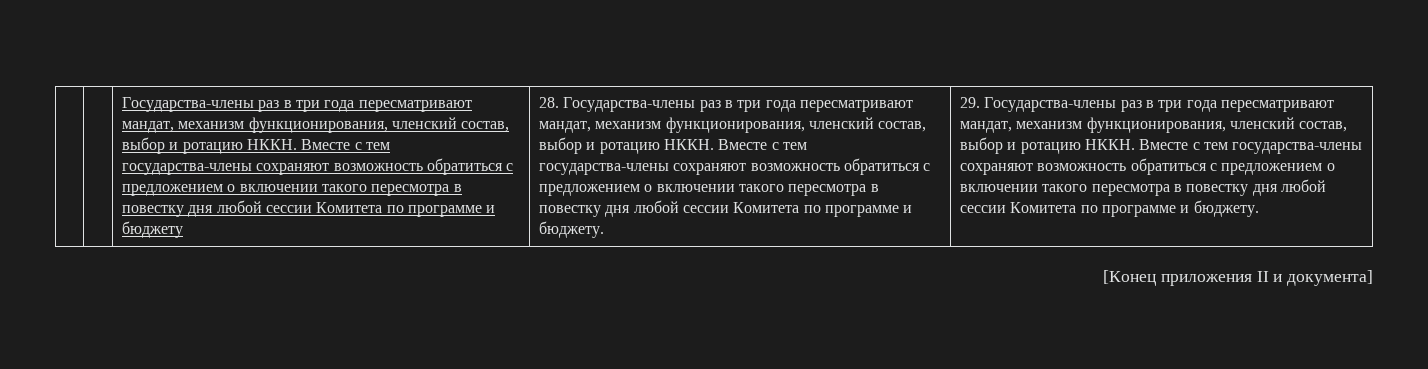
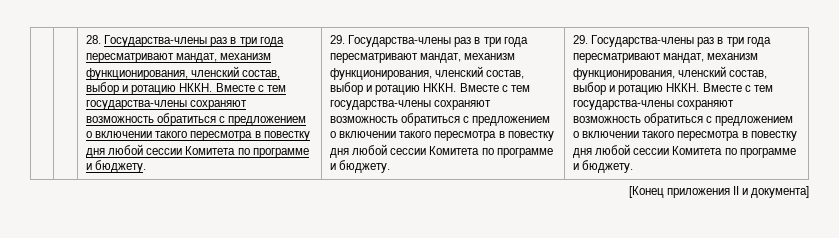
- Государства-члены раз в три года пересматривают мандат, механизм функционирования, членский состав, выбор и ротацию НККН. Вместе с тем государства-члены сохраняют возможность обратиться с предложением о включении такого пересмотра в повестку дня любой сессии Комитета по программе и бюджету | 28. Государства-члены раз в три года пересматривают мандат, механизм функционирования, членский состав, выбор и ротацию НККН.
+ 28. Государства-члены раз в три года пересматривают мандат, механизм функционирования, членский состав, выбор и ротацию НККН. Вместе с тем государства-члены сохраняют возможность обратиться с предложением о включении такого пересмотра в повестку дня любой сессии Комитета по программе и бюджету. | 29. Государства-члены раз в три года пересматривают мандат, механизм функционирования, членский состав, выбор и ротацию НККН.

